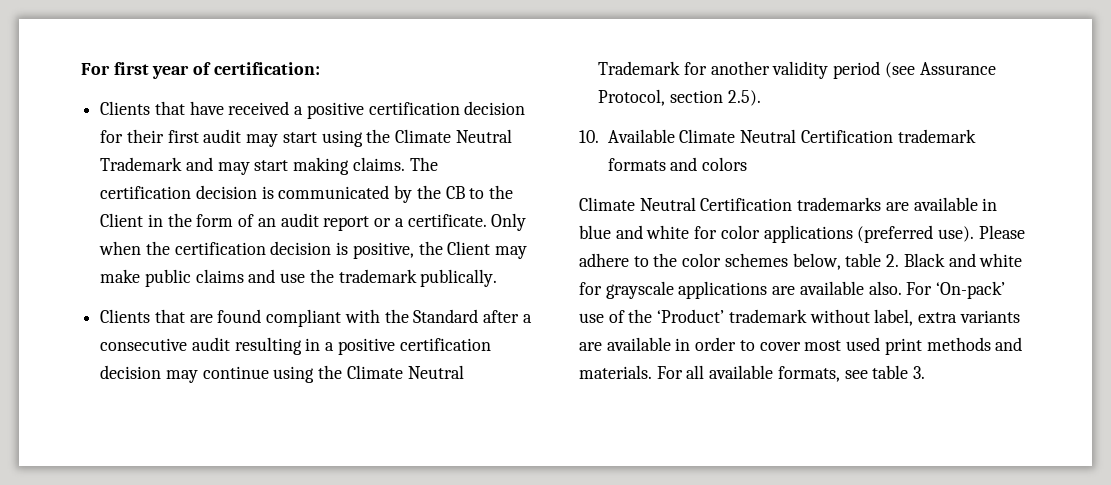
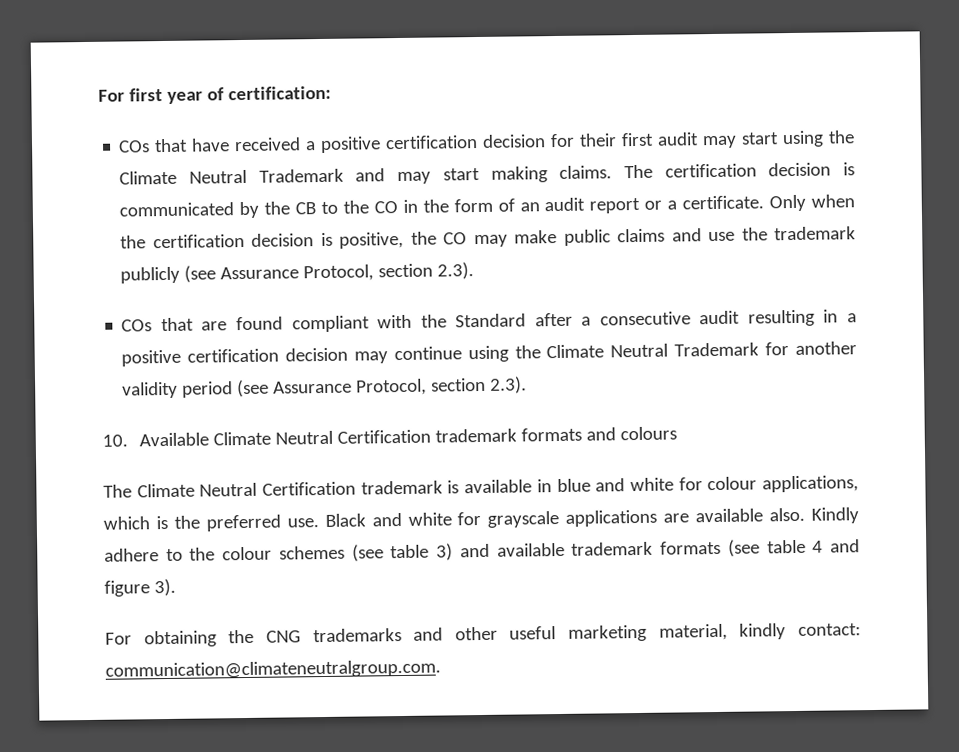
- Clients that have received a positive certification decision for their first audit may start using the Climate Neutral Trademark and may start making claims.
+ COs that have received a positive certification decision for their first audit may start using the Climate Neutral Trademark and may start making claims.
- The certification decision is communicated by the CB to the Client in the form of an audit report or a certificate.
+ The certification decision is communicated by the CB to the CO in the form of an audit report or a certificate.
- Only when the certification decision is positive, the Client may make public claims and use the trademark publically.
- Clients that are found compliant with the Standard after a consecutive audit resulting in a positive certification decision may continue using the Climate Neutral Trademark for another validity period (see Assurance Protocol, section 2.5).
+ Only when the certification decision is positive, the CO may make public claims and use the trademark publicly (see Assurance Protocol, section 2.3).
+ COs that are found compliant with the Standard after a consecutive audit resulting in a positive certification decision may continue using the Climate Neutral Trademark for another validity period (see Assurance Protocol, section 2.3).
- 10. Available Climate Neutral Certification trademark formats and colors
- Climate Neutral Certification trademarks are available in blue and white for color applications (preferred use). Please adhere to the color schemes below, table 2. Black and white for grayscale applications are available also.
+ 10. Available Climate Neutral Certification trademark formats and colours
+ The Climate Neutral Certification trademark is available in blue and white for colour applications, which is the preferred use. Black and white for grayscale applications are available also.
- For ‘On-pack’ use of the ‘Product’ trademark without label, extra variants are available in order to cover most used print methods and materials. For all available formats, see table 3.
+ Kindly adhere to the colour schemes (see table 3) and available trademark formats (see table 4 and figure 3).
+ For obtaining the CNG trademarks and other useful marketing material, kindly contact: communication@climateneutralgroup.com.

